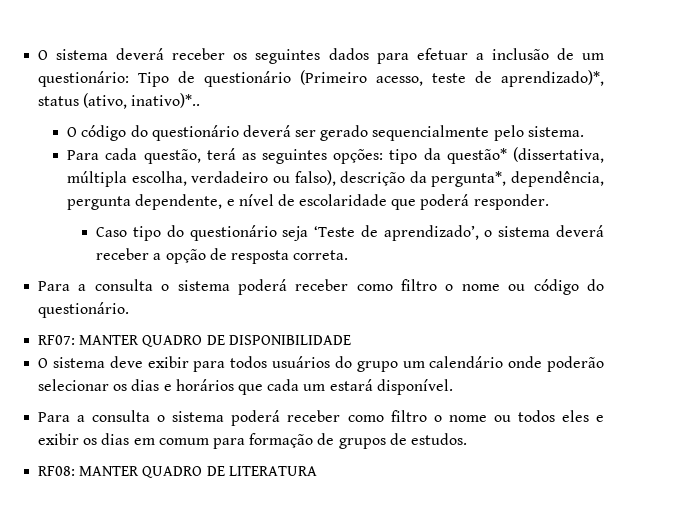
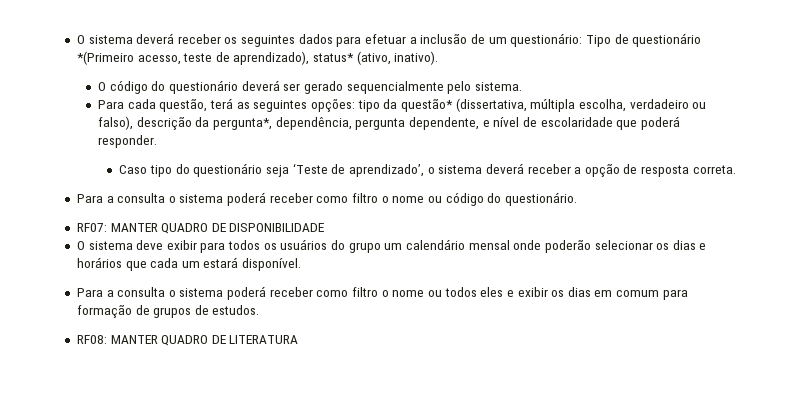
- O sistema deverá receber os seguintes dados para efetuar a inclusão de um questionário: Tipo de questionário (Primeiro acesso, teste de aprendizado)*, status (ativo, inativo)*..
+ O sistema deverá receber os seguintes dados para efetuar a inclusão de um questionário: Tipo de questionário *(Primeiro acesso, teste de aprendizado), status* (ativo, inativo).
- O sistema deve exibir para todos usuários do grupo um calendário onde poderão selecionar os dias e horários que cada um estará disponível.
+ O sistema deve exibir para todos os usuários do grupo um calendário mensal onde poderão selecionar os dias e horários que cada um estará disponível.

